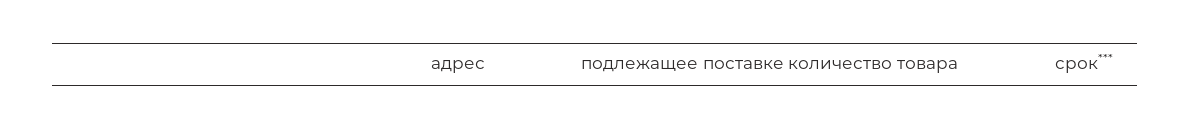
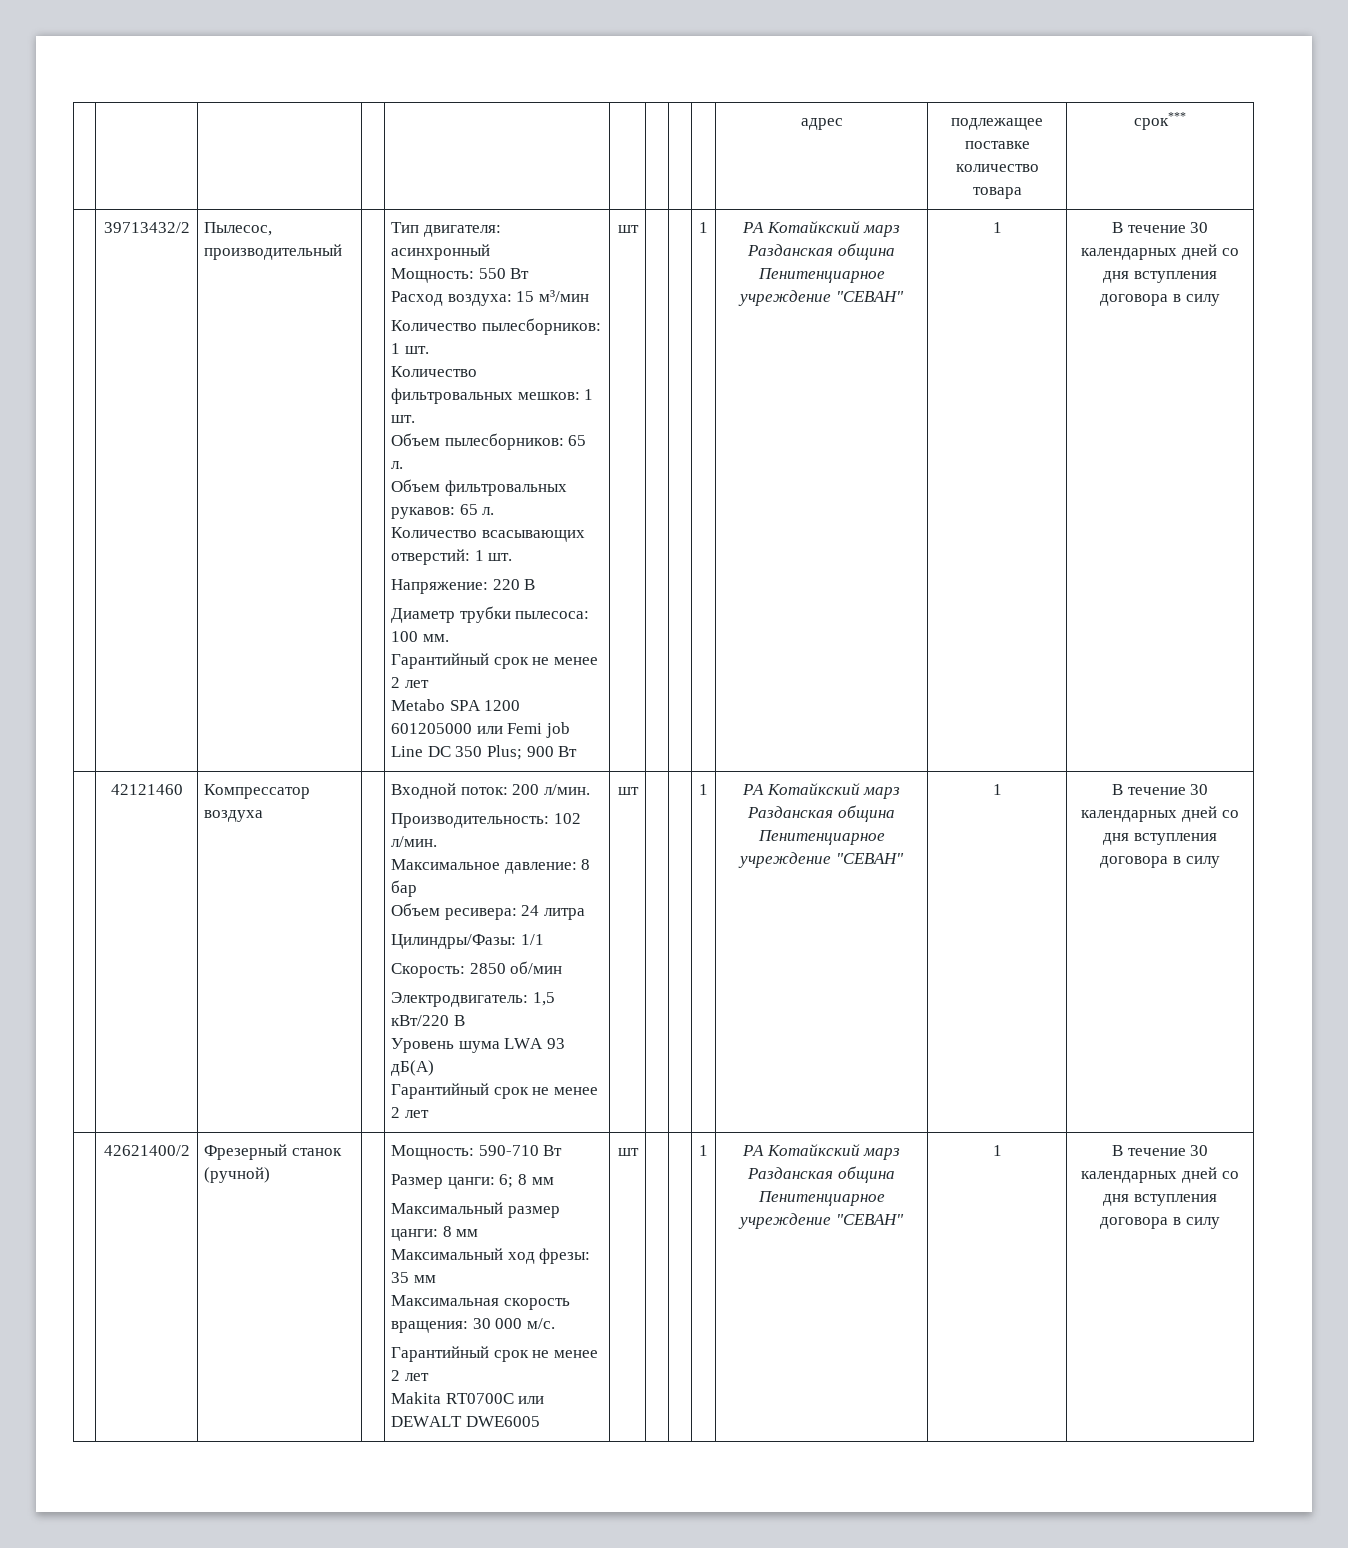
+ 39713432/2 | Пылесос, производительный | | Тип двигателя: асинхронный
+ Мощность: 550 Вт
+ Расход воздуха: 15 м³/мин
+ Количество пылесборников: 1 шт.
+ Количество фильтровальных мешков: 1 шт.
+ Объем пылесборников: 65 л.
+ Объем фильтровальных рукавов: 65 л.
+ Количество всасывающих отверстий: 1 шт.
+ Напряжение: 220 В
+ Диаметр трубки пылесоса: 100 мм.
+ Гарантийный срок не менее 2 лет
+ Metabo SPA 1200 601205000 или Femi job Line DC 350 Plus; 900 Вт | шт | | | 1 | РА Котайкский марз Разданская община Пенитенциарное учреждение "СЕВАН" | 1 | В течение 30 календарных дней со дня вступления договора в силу
+ | 42121460 | Компрессатор воздуха | | Входной поток: 200 л/мин.
+ Производительность: 102 л/мин.
+ Максимальное давление: 8 бар
+ Объем ресивера: 24 литра
+ Цилиндры/Фазы: 1/1
+ Скорость: 2850 об/мин
+ Электродвигатель: 1,5 кВт/220 В
+ Уровень шума LWA 93 дБ(А)
+ Гарантийный срок не менее 2 лет | шт | | | 1 | РА Котайкский марз Разданская община Пенитенциарное учреждение "СЕВАН" | 1 | В течение 30 календарных дней со дня вступления договора в силу
+ | 42621400/2 | Фрезерный станок (ручной) | | Мощность: 590-710 Вт
+ Размер цанги: 6; 8 мм
+ Максимальный размер цанги: 8 мм
+ Максимальный ход фрезы: 35 мм
+ Максимальная скорость вращения: 30 000 м/с.
+ Гарантийный срок не менее 2 лет
+ Makita RT0700C или DEWALT DWE6005 | шт | | | 1 | РА Котайкский марз Разданская община Пенитенциарное учреждение "СЕВАН" | 1 | В течение 30 календарных дней со дня вступления договора в силу

